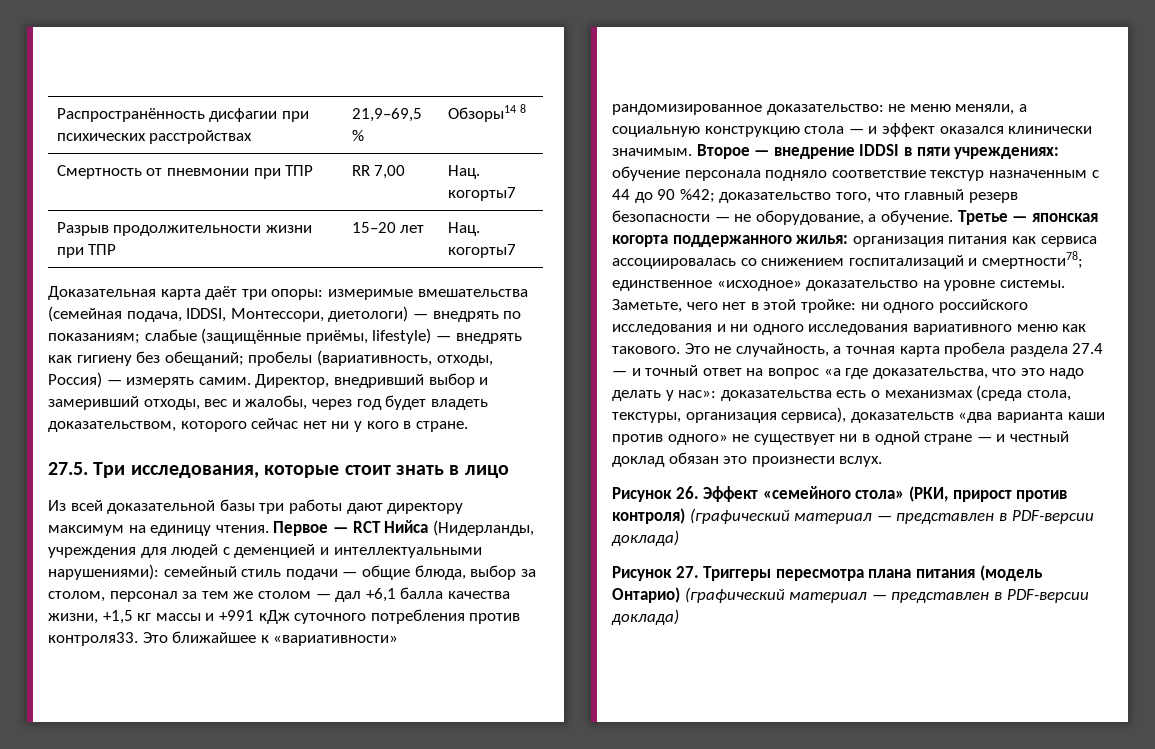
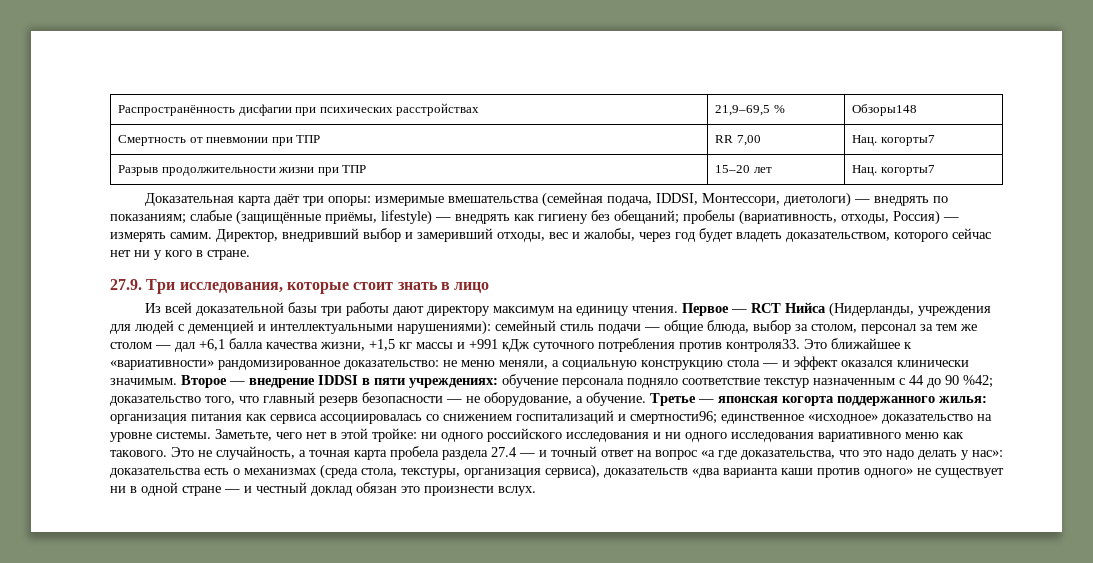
- Распространённость дисфагии при психических расстройствах | 21,9–69,5 % | Обзоры14 8
+ Распространённость дисфагии при психических расстройствах | 21,9–69,5 % | Обзоры148
- 27.5. Три исследования, которые стоит знать в лицо
+ 27.9. Три исследования, которые стоит знать в лицо
- Третье — японская когорта поддержанного жилья: организация питания как сервиса ассоциировалась со снижением госпитализаций и смертности78; единственное «исходное» доказательство на уровне системы.
+ Третье — японская когорта поддержанного жилья: организация питания как сервиса ассоциировалась со снижением госпитализаций и смертности96; единственное «исходное» доказательство на уровне системы.
- Рисунок 26. Эффект «семейного стола» (РКИ, прирост против контроля) (графический материал — представлен в PDF-версии доклада)
- Рисунок 27. Триггеры пересмотра плана питания (модель Онтарио) (графический материал — представлен в PDF-версии доклада)

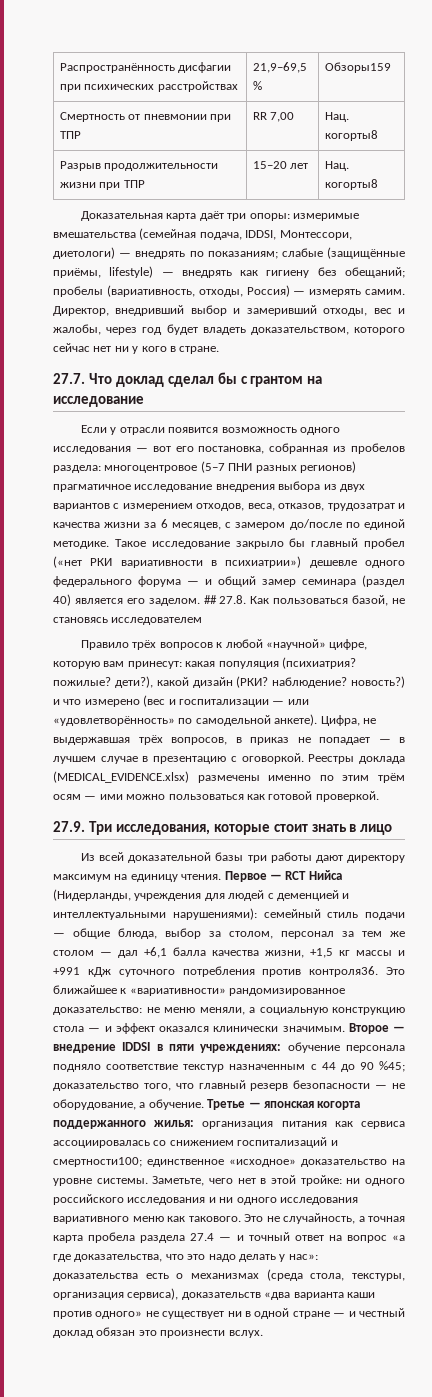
- Распространённость дисфагии при психических расстройствах | 21,9–69,5 % | Обзоры148
+ Распространённость дисфагии при психических расстройствах | 21,9–69,5 % | Обзоры159
- Смертность от пневмонии при ТПР | RR 7,00 | Нац. когорты7
+ Смертность от пневмонии при ТПР | RR 7,00 | Нац. когорты8
- Разрыв продолжительности жизни при ТПР | 15–20 лет | Нац. когорты7
+ Разрыв продолжительности жизни при ТПР | 15–20 лет | Нац. когорты8
+ 27.7. Что доклад сделал бы с грантом на исследование
+ Если у отрасли появится возможность одного исследования — вот его постановка, собранная из пробелов раздела: многоцентровое (5–7 ПНИ разных регионов) прагматичное исследование внедрения выбора из двух вариантов с измерением отходов, веса, отказов, трудозатрат и качества жизни за 6 месяцев, с замером до/после по единой методике. Такое исследование закрыло бы главный пробел («нет РКИ вариативности в психиатрии») дешевле одного федерального форума — и общий замер семинара (раздел 40) является его заделом. ## 27.8. Как пользоваться базой, не становясь исследователем
+ Правило трёх вопросов к любой «научной» цифре, которую вам принесут: какая популяция (психиатрия? пожилые? дети?), какой дизайн (РКИ? наблюдение? новость?) и что измерено (вес и госпитализации — или «удовлетворённость» по самодельной анкете). Цифра, не выдержавшая трёх вопросов, в приказ не попадает — в лучшем случае в презентацию с оговоркой. Реестры доклада (MEDICAL_EVIDENCE.xlsx) размечены именно по этим трём осям — ими можно пользоваться как готовой проверкой.
- Первое — RCT Нийса (Нидерланды, учреждения для людей с деменцией и интеллектуальными нарушениями): семейный стиль подачи — общие блюда, выбор за столом, персонал за тем же столом — дал +6,1 балла качества жизни, +1,5 кг массы и +991 кДж суточного потребления против контроля33.
+ Первое — RCT Нийса (Нидерланды, учреждения для людей с деменцией и интеллектуальными нарушениями): семейный стиль подачи — общие блюда, выбор за столом, персонал за тем же столом — дал +6,1 балла качества жизни, +1,5 кг массы и +991 кДж суточного потребления против контроля36.
- Второе — внедрение IDDSI в пяти учреждениях: обучение персонала подняло соответствие текстур назначенным с 44 до 90 %42; доказательство того, что главный резерв безопасности — не оборудование, а обучение.
+ Второе — внедрение IDDSI в пяти учреждениях: обучение персонала подняло соответствие текстур назначенным с 44 до 90 %45; доказательство того, что главный резерв безопасности — не оборудование, а обучение.
- Третье — японская когорта поддержанного жилья: организация питания как сервиса ассоциировалась со снижением госпитализаций и смертности96; единственное «исходное» доказательство на уровне системы.
+ Третье — японская когорта поддержанного жилья: организация питания как сервиса ассоциировалась со снижением госпитализаций и смертности100; единственное «исходное» доказательство на уровне системы.

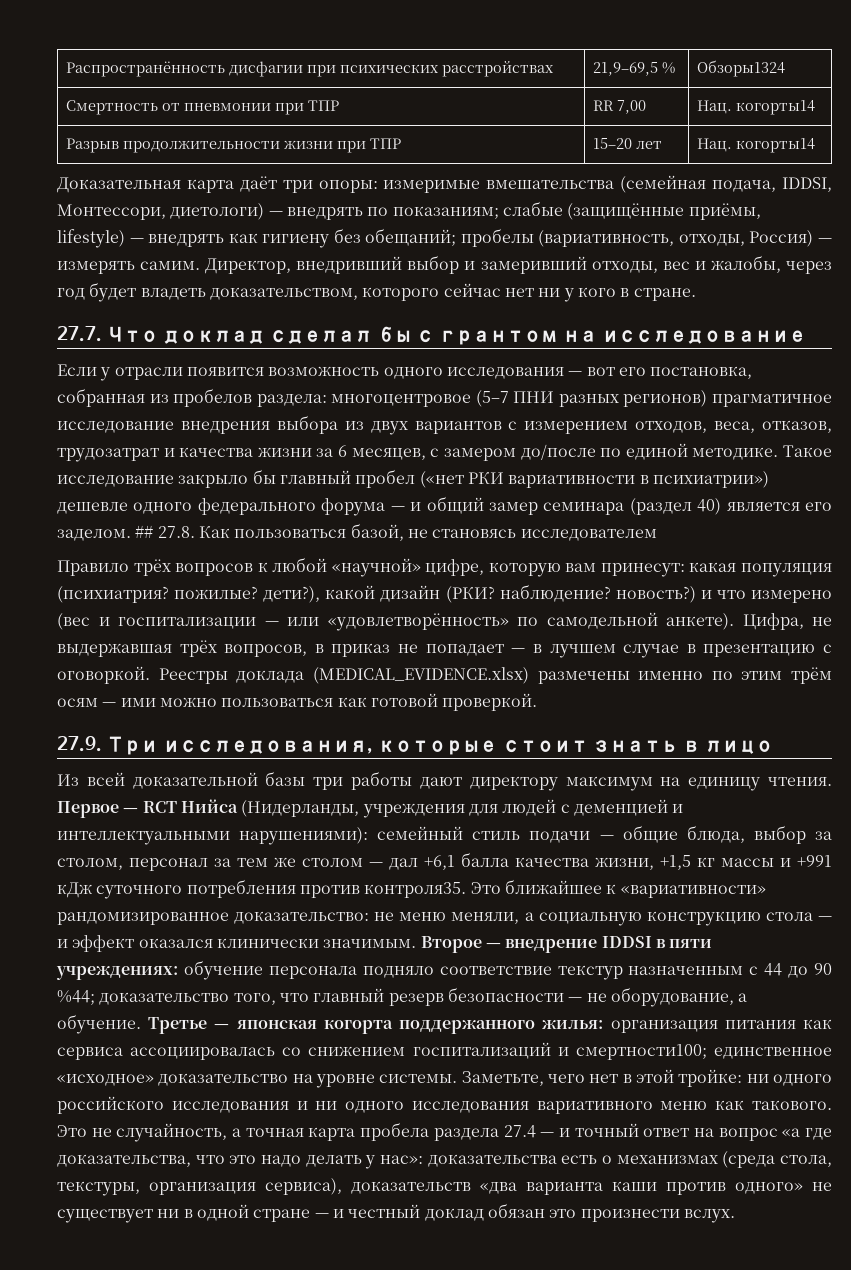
- Распространённость дисфагии при психических расстройствах | 21,9–69,5 % | Обзоры159
+ Распространённость дисфагии при психических расстройствах | 21,9–69,5 % | Обзоры1324
- Смертность от пневмонии при ТПР | RR 7,00 | Нац. когорты8
+ Смертность от пневмонии при ТПР | RR 7,00 | Нац. когорты14
- Разрыв продолжительности жизни при ТПР | 15–20 лет | Нац. когорты8
+ Разрыв продолжительности жизни при ТПР | 15–20 лет | Нац. когорты14
- Первое — RCT Нийса (Нидерланды, учреждения для людей с деменцией и интеллектуальными нарушениями): семейный стиль подачи — общие блюда, выбор за столом, персонал за тем же столом — дал +6,1 балла качества жизни, +1,5 кг массы и +991 кДж суточного потребления против контроля36.
+ Первое — RCT Нийса (Нидерланды, учреждения для людей с деменцией и интеллектуальными нарушениями): семейный стиль подачи — общие блюда, выбор за столом, персонал за тем же столом — дал +6,1 балла качества жизни, +1,5 кг массы и +991 кДж суточного потребления против контроля35.
- Второе — внедрение IDDSI в пяти учреждениях: обучение персонала подняло соответствие текстур назначенным с 44 до 90 %45; доказательство того, что главный резерв безопасности — не оборудование, а обучение.
+ Второе — внедрение IDDSI в пяти учреждениях: обучение персонала подняло соответствие текстур назначенным с 44 до 90 %44; доказательство того, что главный резерв безопасности — не оборудование, а обучение.

